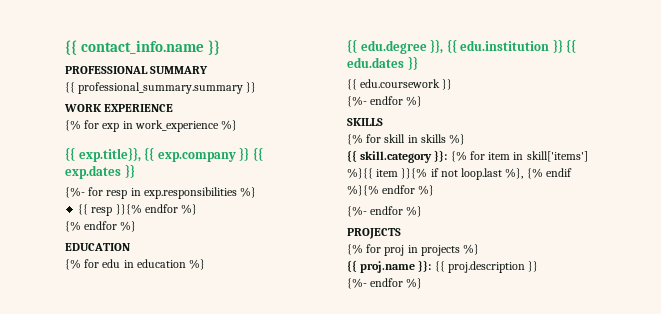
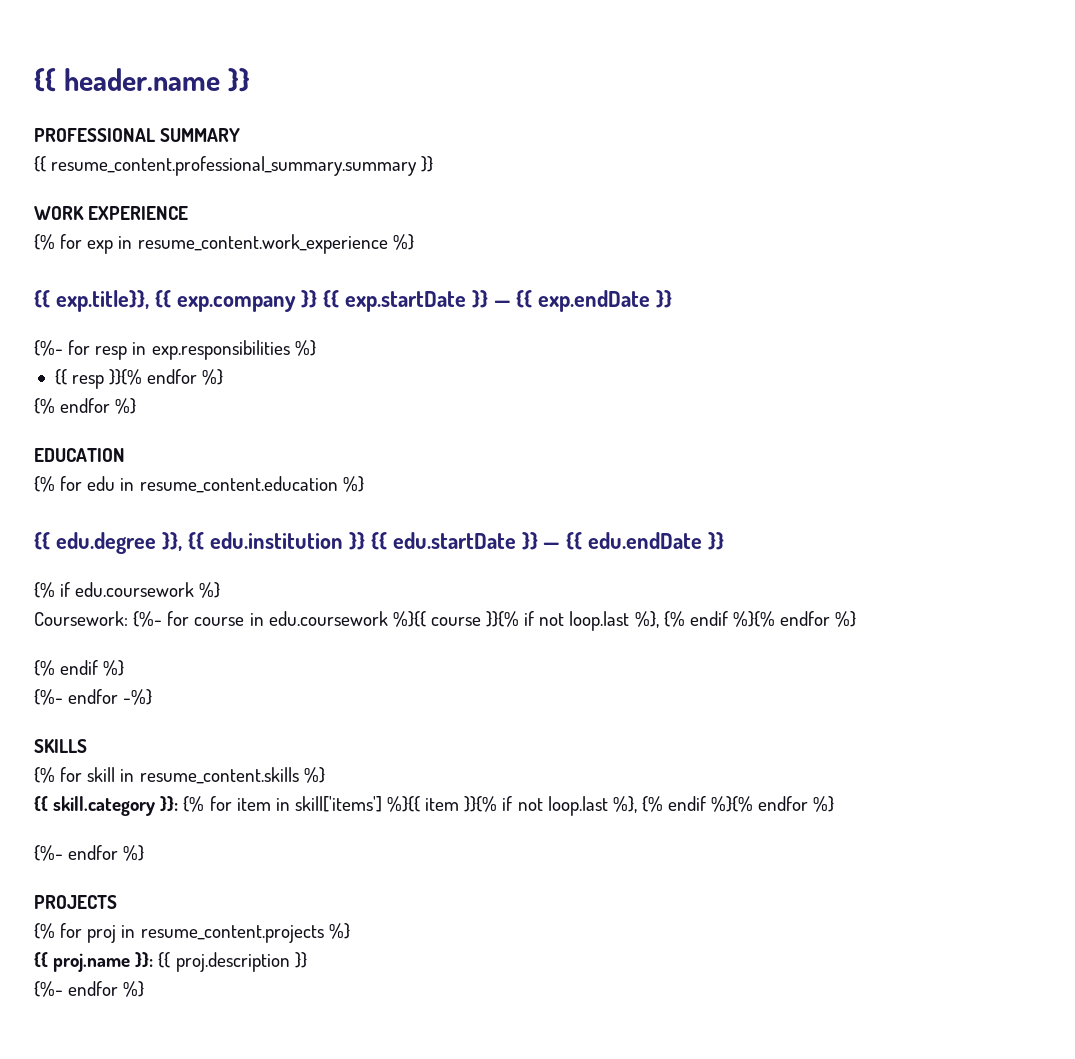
- {{ contact_info.name }}
+ {{ header.name }}
- {{ professional_summary.summary }}
+ {{ resume_content.professional_summary.summary }}
- {% for exp in work_experience %}
+ {% for exp in resume_content.work_experience %}
- {{ exp.title}}, {{ exp.company }} {{ exp.dates }}
+ {{ exp.title}}, {{ exp.company }} {{ exp.startDate }} — {{ exp.endDate }}
- {% for edu in education %}
+ {% for edu in resume_content.education %}
- {{ edu.degree }}, {{ edu.institution }} {{ edu.dates }}
- {{ edu.coursework }}
- {%- endfor %}
+ {{ edu.degree }}, {{ edu.institution }} {{ edu.startDate }} — {{ edu.endDate }}
+ {% if edu.coursework %}
+ Coursework: {%- for course in edu.coursework %}{{ course }}{% if not loop.last %}, {% endif %}{% endfor %}
+ {% endif %}
+ {%- endfor -%}
- {% for skill in skills %}
+ {% for skill in resume_content.skills %}
- {% for proj in projects %}
+ {% for proj in resume_content.projects %}

